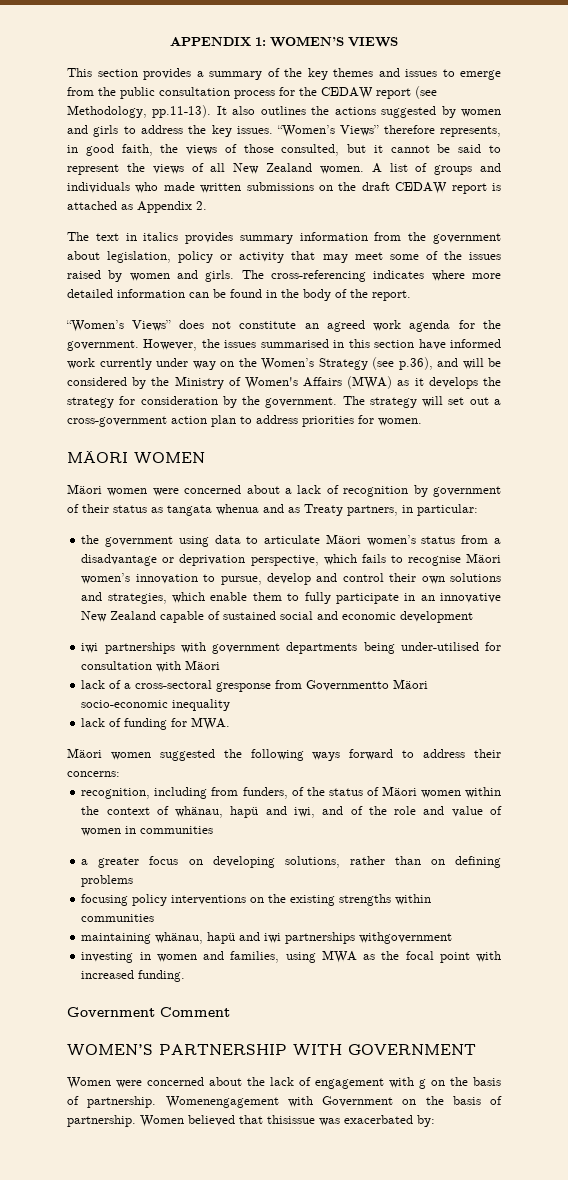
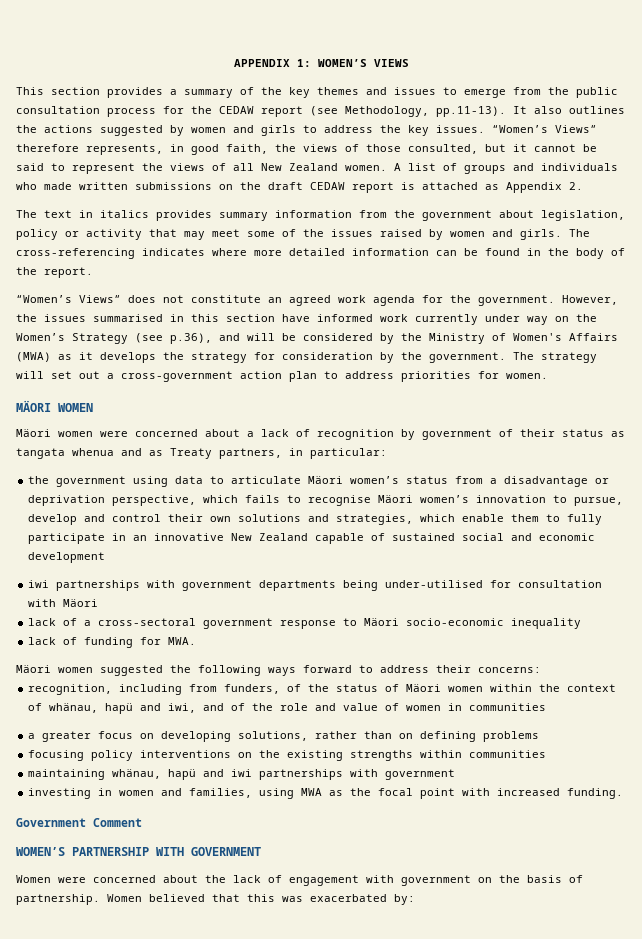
- lack of a cross-sectoral gresponse from Governmentto Mäori socio-economic inequality
+ lack of a cross-sectoral government response to Mäori socio-economic inequality
- maintaining whänau, hapü and iwi partnerships withgovernment
+ maintaining whänau, hapü and iwi partnerships with government
- Women were concerned about the lack of engagement with g on the basis of partnership. Womenengagement with Government on the basis of partnership.
+ Women were concerned about the lack of engagement with government on the basis of partnership.
- Women believed that thisissue was exacerbated by:
+ Women believed that this was exacerbated by:

